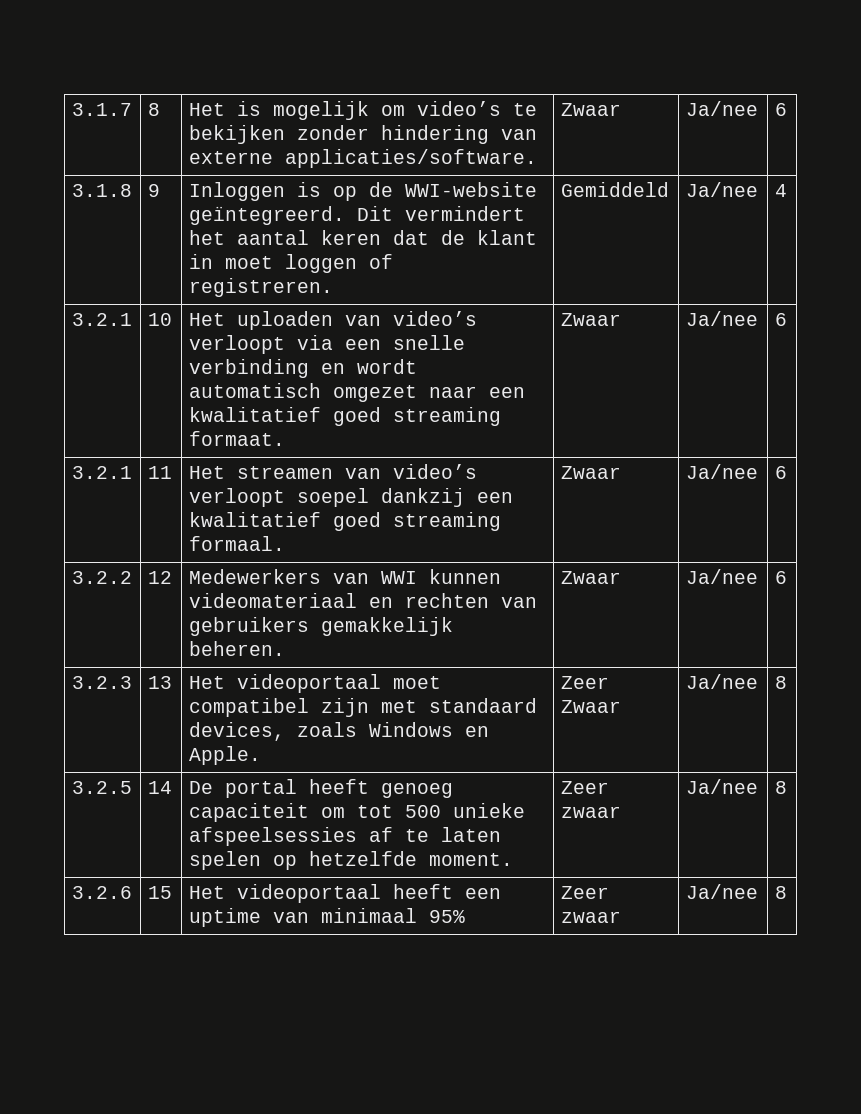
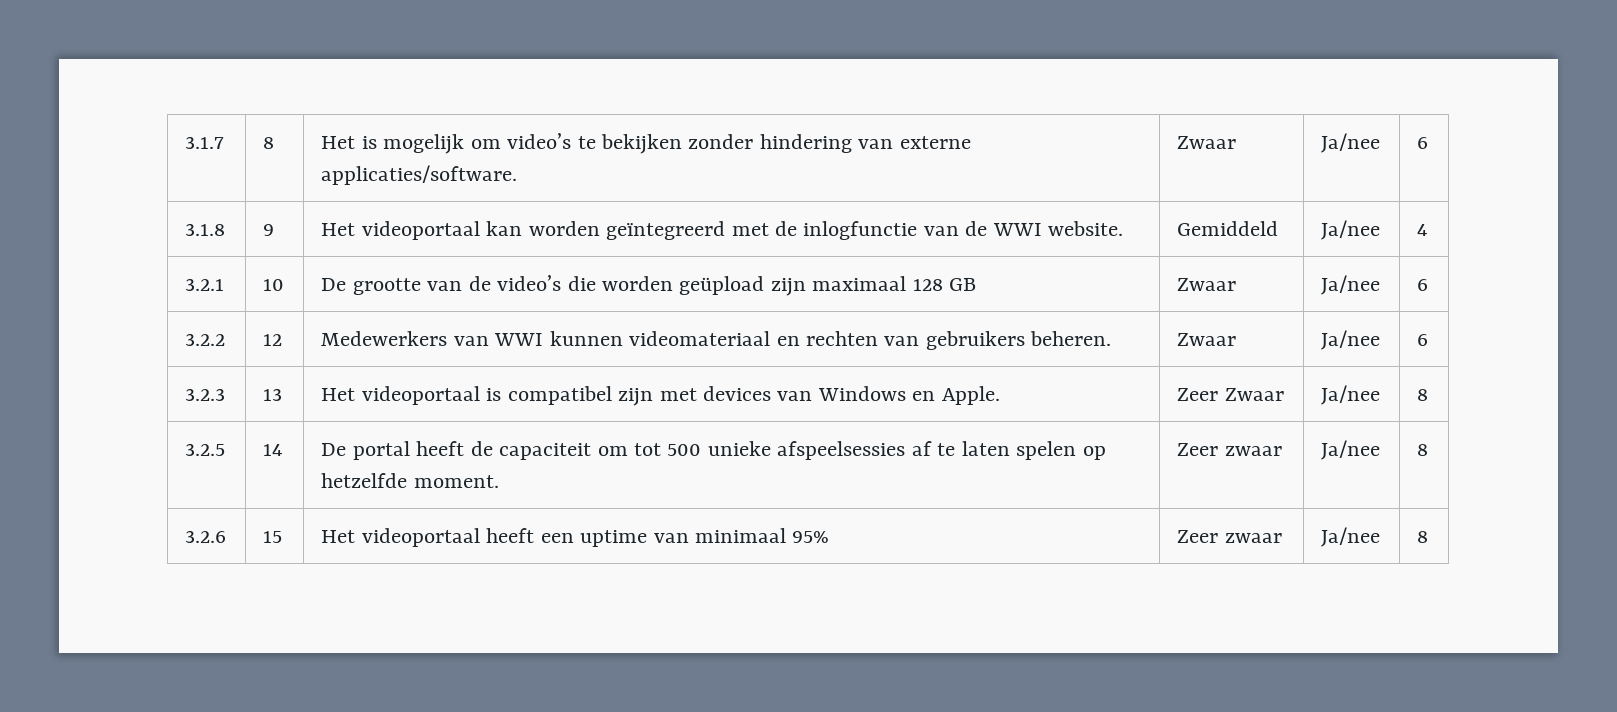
- 3.1.8 | 9 | Inloggen is op de WWI-website geïntegreerd. Dit vermindert het aantal keren dat de klant in moet loggen of registreren. | Gemiddeld | Ja/nee | 4
+ 3.1.8 | 9 | Het videoportaal kan worden geïntegreerd met de inlogfunctie van de WWI website. | Gemiddeld | Ja/nee | 4
- 3.2.1 | 10 | Het uploaden van video’s verloopt via een snelle verbinding en wordt automatisch omgezet naar een kwalitatief goed streaming formaat. | Zwaar | Ja/nee | 6
- 3.2.1 | 11 | Het streamen van video’s verloopt soepel dankzij een kwalitatief goed streaming formaal. | Zwaar | Ja/nee | 6
+ 3.2.1 | 10 | De grootte van de video’s die worden geüpload zijn maximaal 128 GB | Zwaar | Ja/nee | 6
- 3.2.2 | 12 | Medewerkers van WWI kunnen videomateriaal en rechten van gebruikers gemakkelijk beheren. | Zwaar | Ja/nee | 6
+ 3.2.2 | 12 | Medewerkers van WWI kunnen videomateriaal en rechten van gebruikers beheren. | Zwaar | Ja/nee | 6
- 3.2.3 | 13 | Het videoportaal moet compatibel zijn met standaard devices, zoals Windows en Apple. | Zeer Zwaar | Ja/nee | 8
+ 3.2.3 | 13 | Het videoportaal is compatibel zijn met devices van Windows en Apple. | Zeer Zwaar | Ja/nee | 8
- 3.2.5 | 14 | De portal heeft genoeg capaciteit om tot 500 unieke afspeelsessies af te laten spelen op hetzelfde moment. | Zeer zwaar | Ja/nee | 8
+ 3.2.5 | 14 | De portal heeft de capaciteit om tot 500 unieke afspeelsessies af te laten spelen op hetzelfde moment. | Zeer zwaar | Ja/nee | 8

